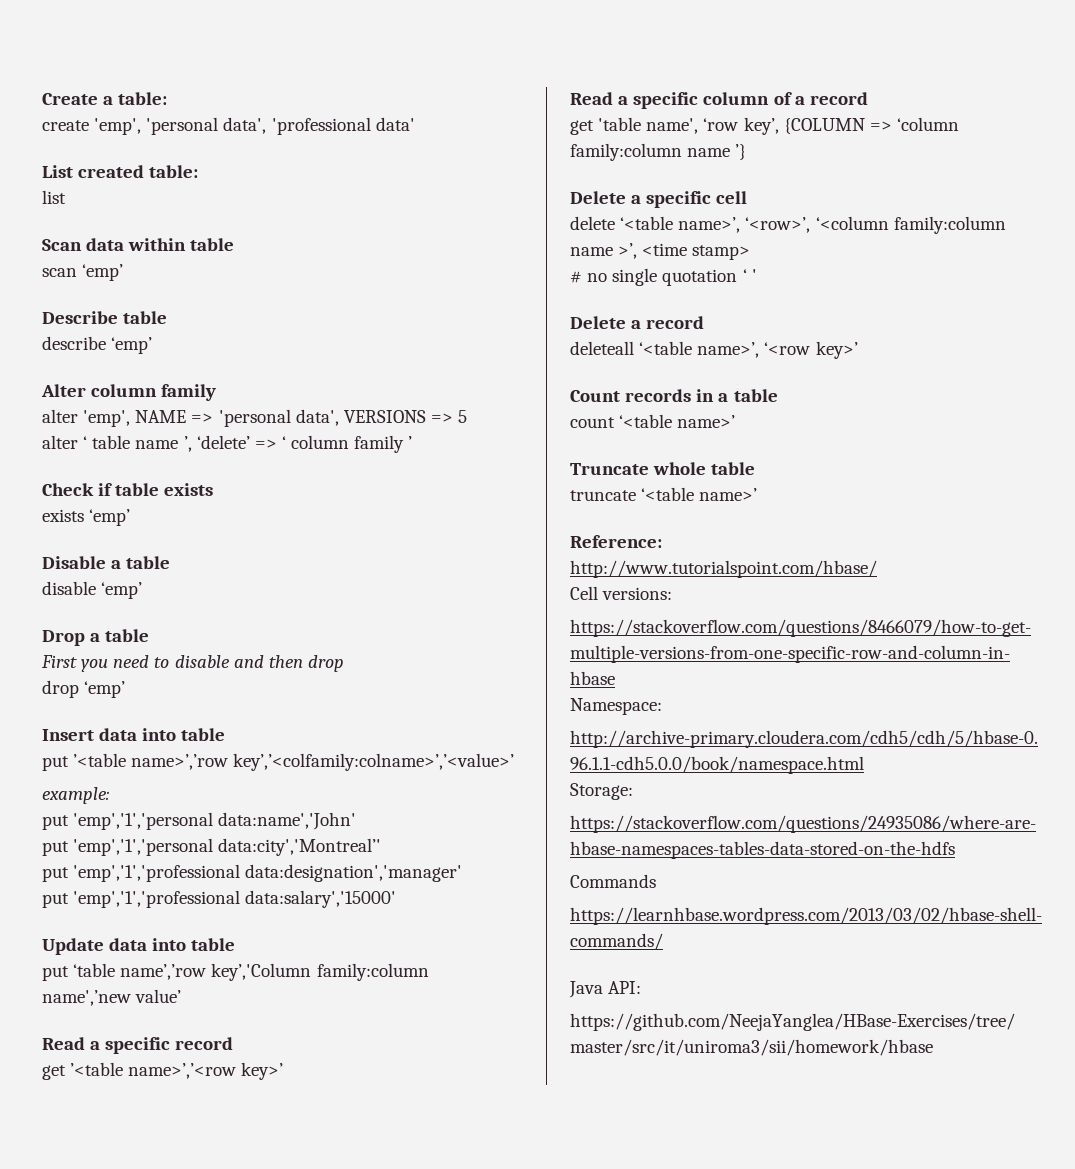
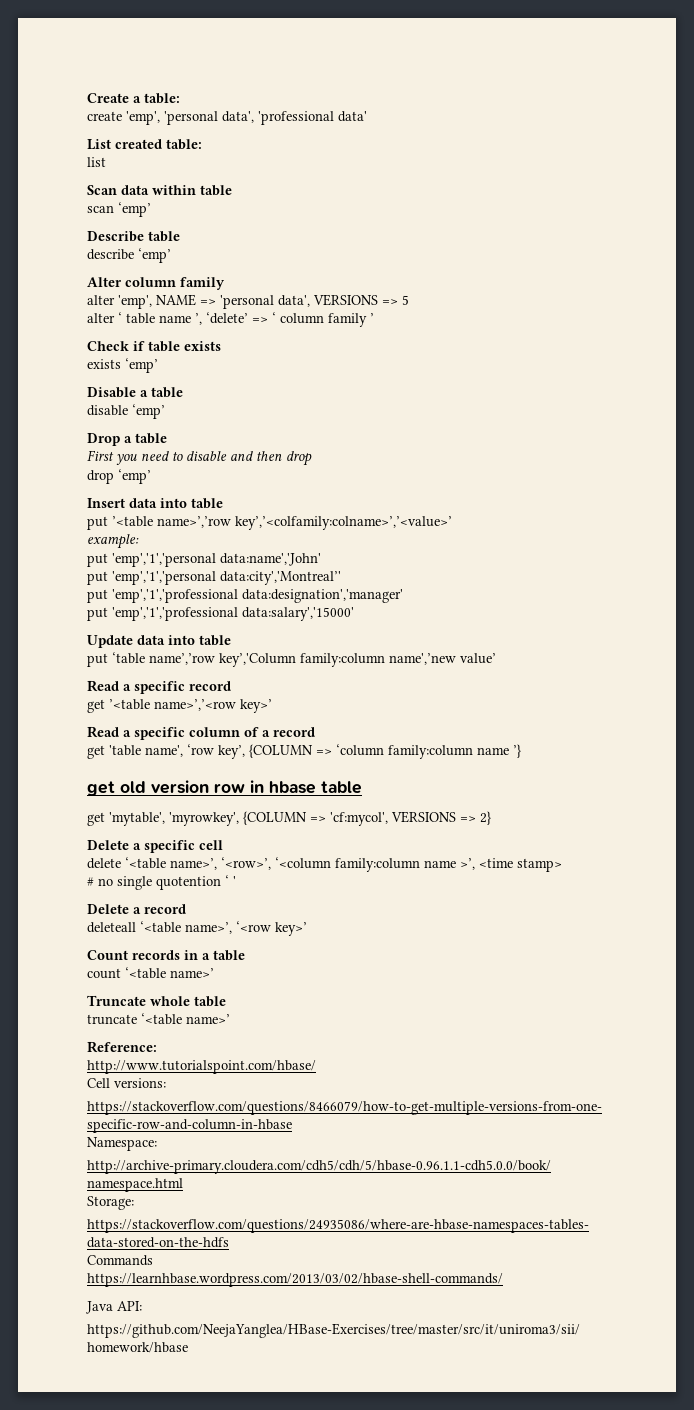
+ get old version row in hbase table
+ get 'mytable', 'myrowkey', {COLUMN => 'cf:mycol', VERSIONS => 2}
- # no single quotation ‘ '
+ # no single quotention ‘ '

